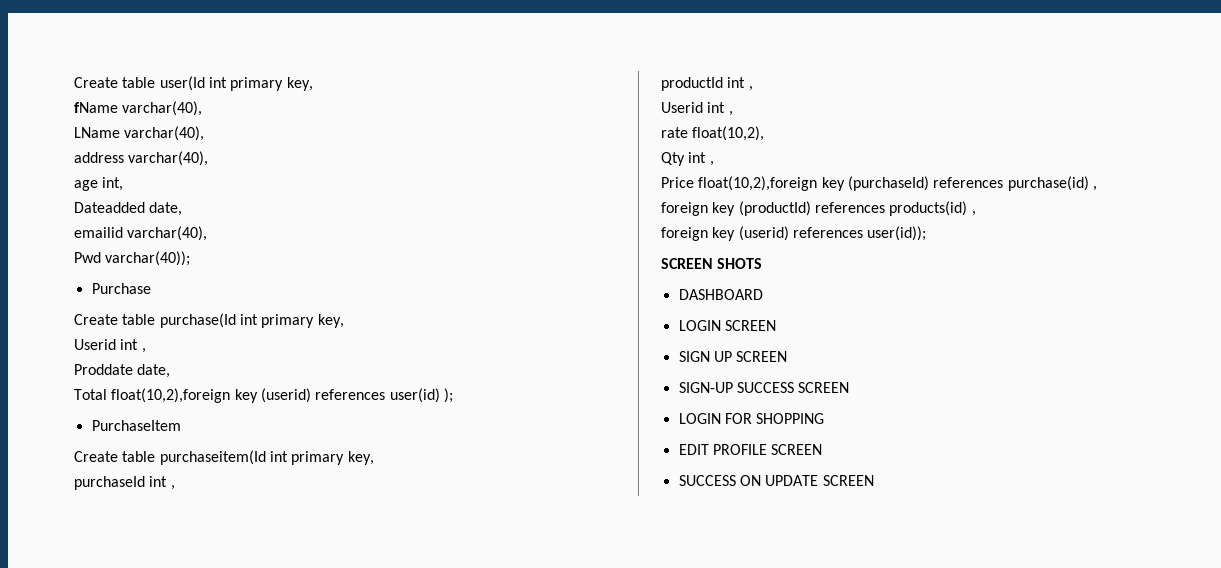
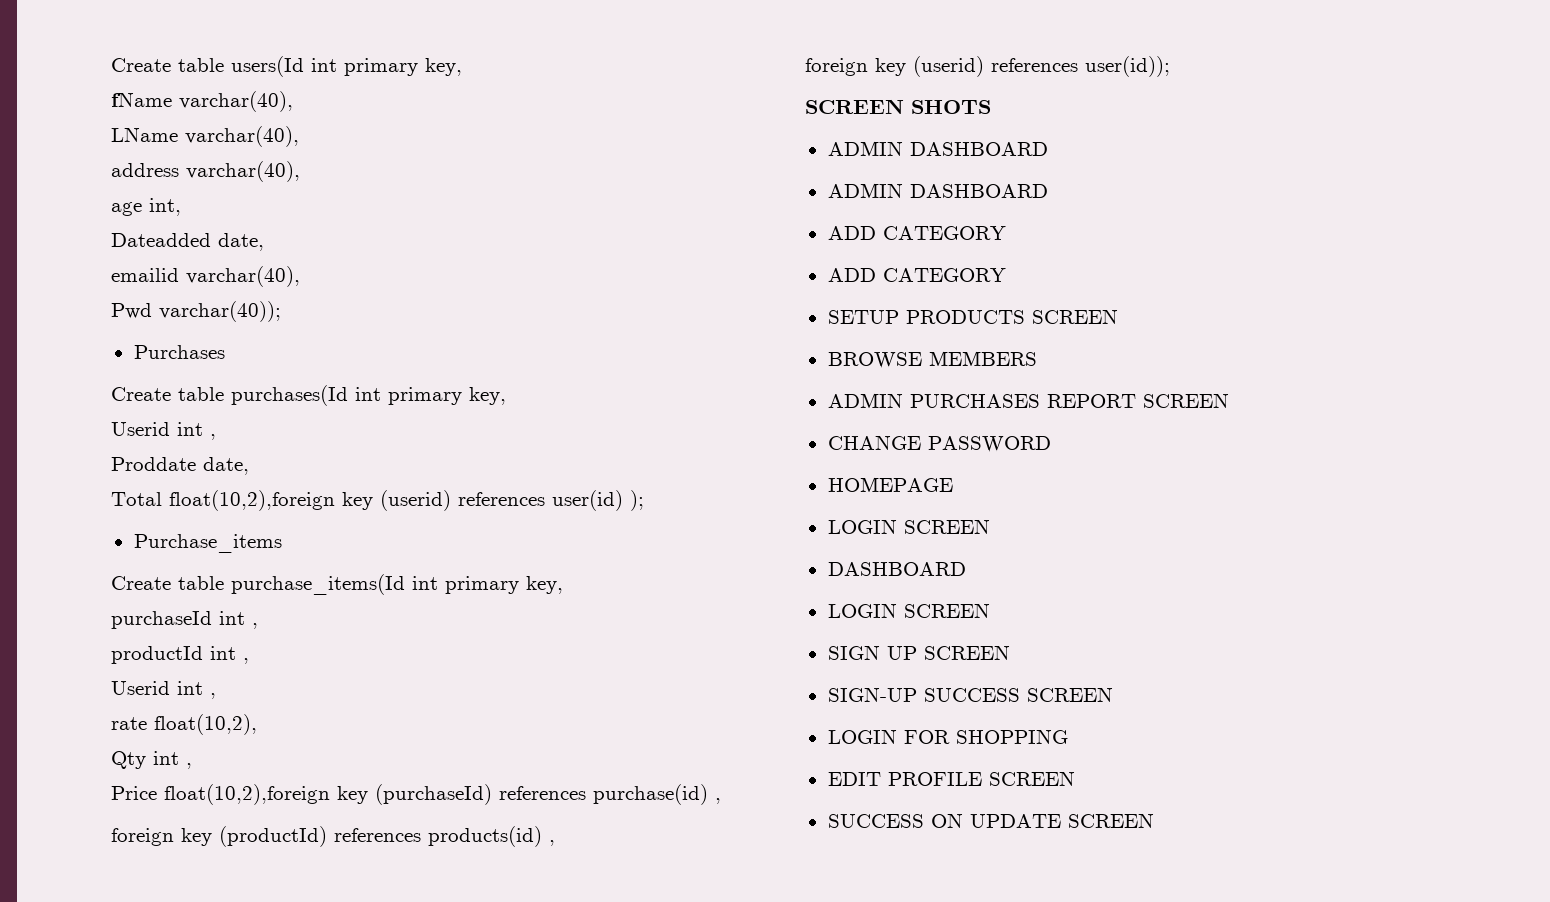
- Create table user(Id int primary key,
+ Create table users(Id int primary key,
- Purchase
- Create table purchase(Id int primary key,
+ Purchases
+ Create table purchases(Id int primary key,
- PurchaseItem
- Create table purchaseitem(Id int primary key,
+ Purchase_items
+ Create table purchase_items(Id int primary key,
  SCREEN SHOTS
+ ADMIN DASHBOARD
+ ADMIN DASHBOARD
+ ADD CATEGORY
+ ADD CATEGORY
+ SETUP PRODUCTS SCREEN
+ BROWSE MEMBERS
+ ADMIN PURCHASES REPORT SCREEN
+ CHANGE PASSWORD
+ HOMEPAGE
+ LOGIN SCREEN

